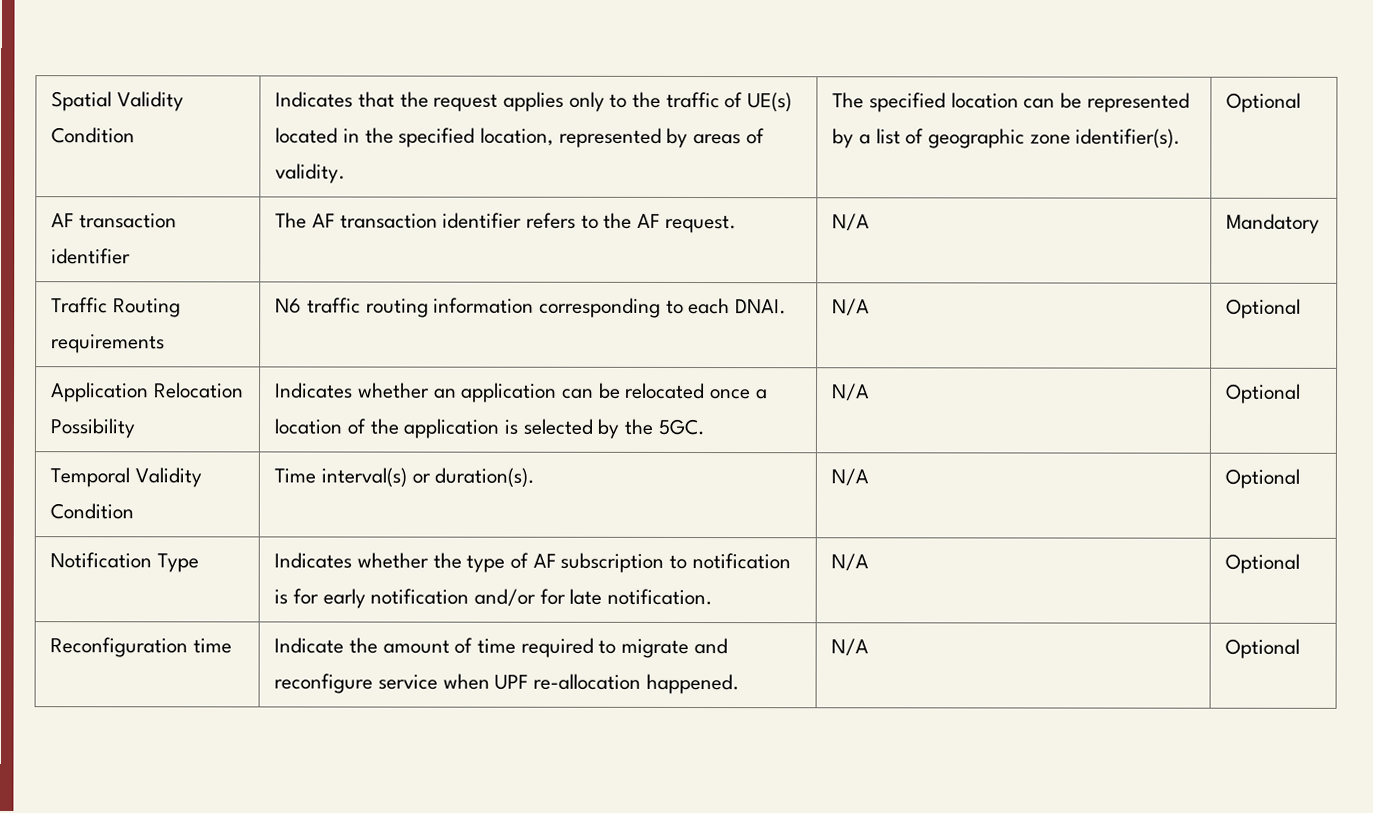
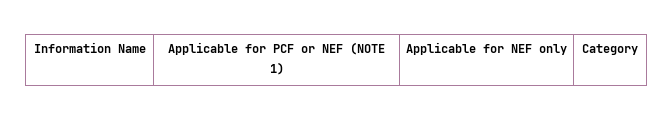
- Spatial Validity Condition | Indicates that the request applies only to the traffic of UE(s) located in the specified location, represented by areas of validity. | The specified location can be represented by a list of geographic zone identifier(s). | Optional
- AF transaction identifier | The AF transaction identifier refers to the AF request. | N/A | Mandatory
- Traffic Routing requirements | N6 traffic routing information corresponding to each DNAI. | N/A | Optional
- Application Relocation Possibility | Indicates whether an application can be relocated once a location of the application is selected by the 5GC. | N/A | Optional
- Temporal Validity Condition | Time interval(s) or duration(s). | N/A | Optional
- Notification Type | Indicates whether the type of AF subscription to notification is for early notification and/or for late notification. | N/A | Optional
- Reconfiguration time | Indicate the amount of time required to migrate and reconfigure service when UPF re-allocation happened. | N/A | Optional
+ Information Name | Applicable for PCF or NEF (NOTE 1) | Applicable for NEF only | Category

